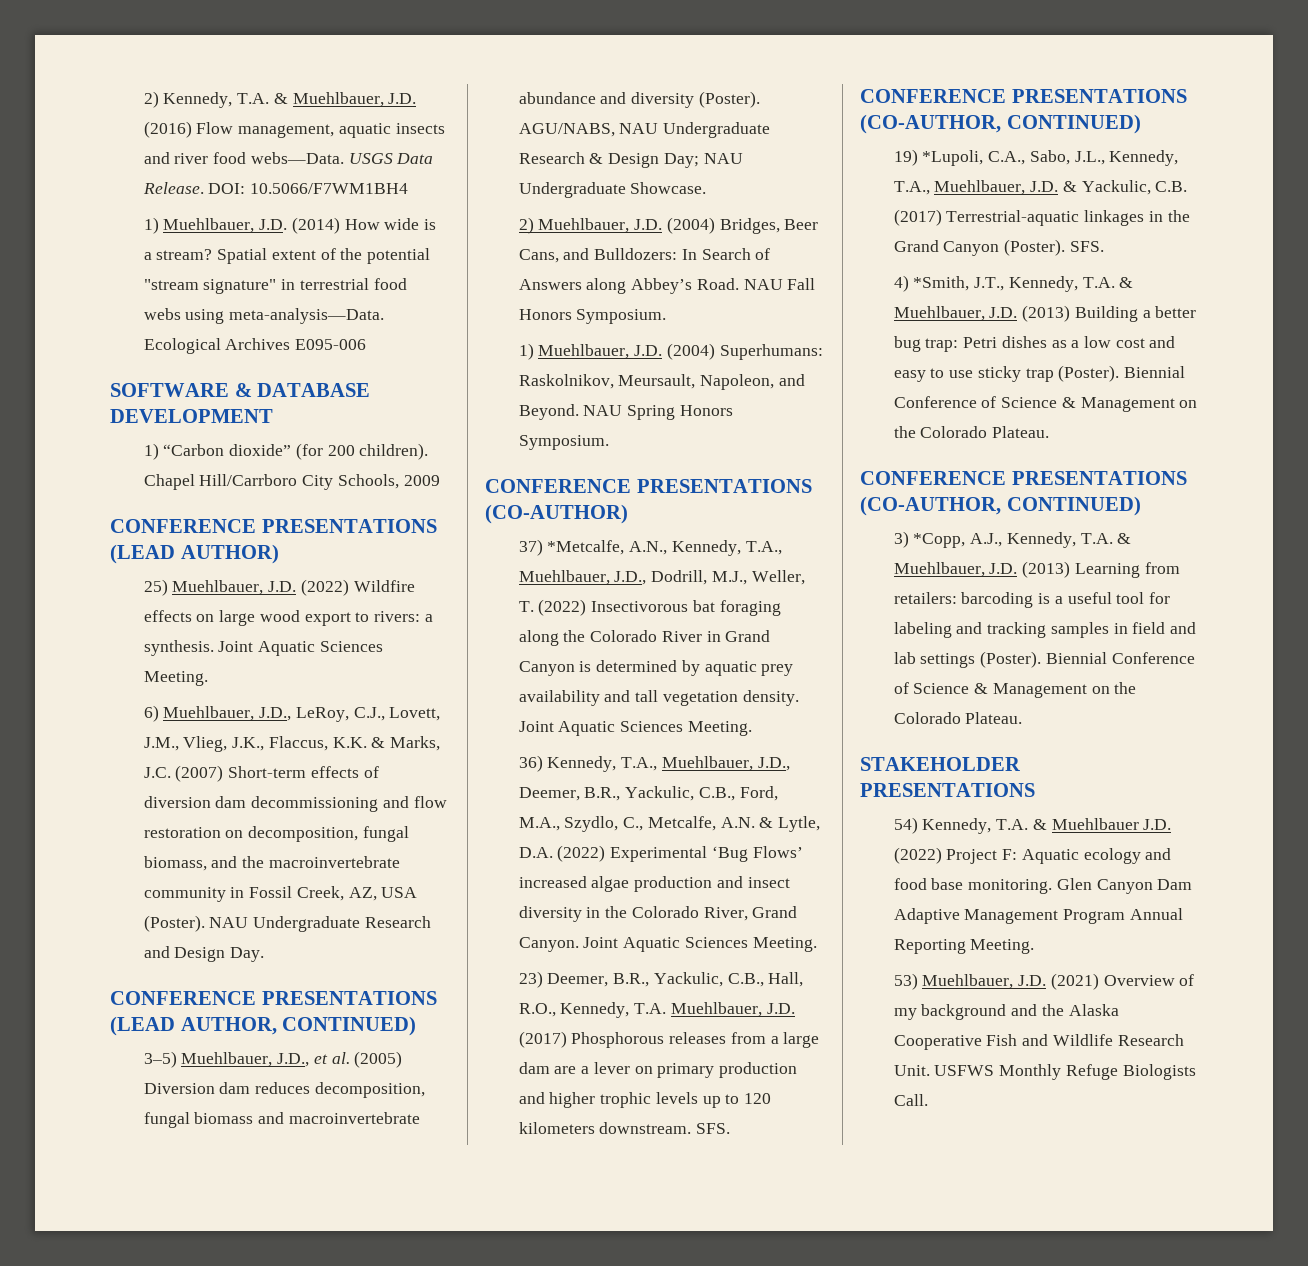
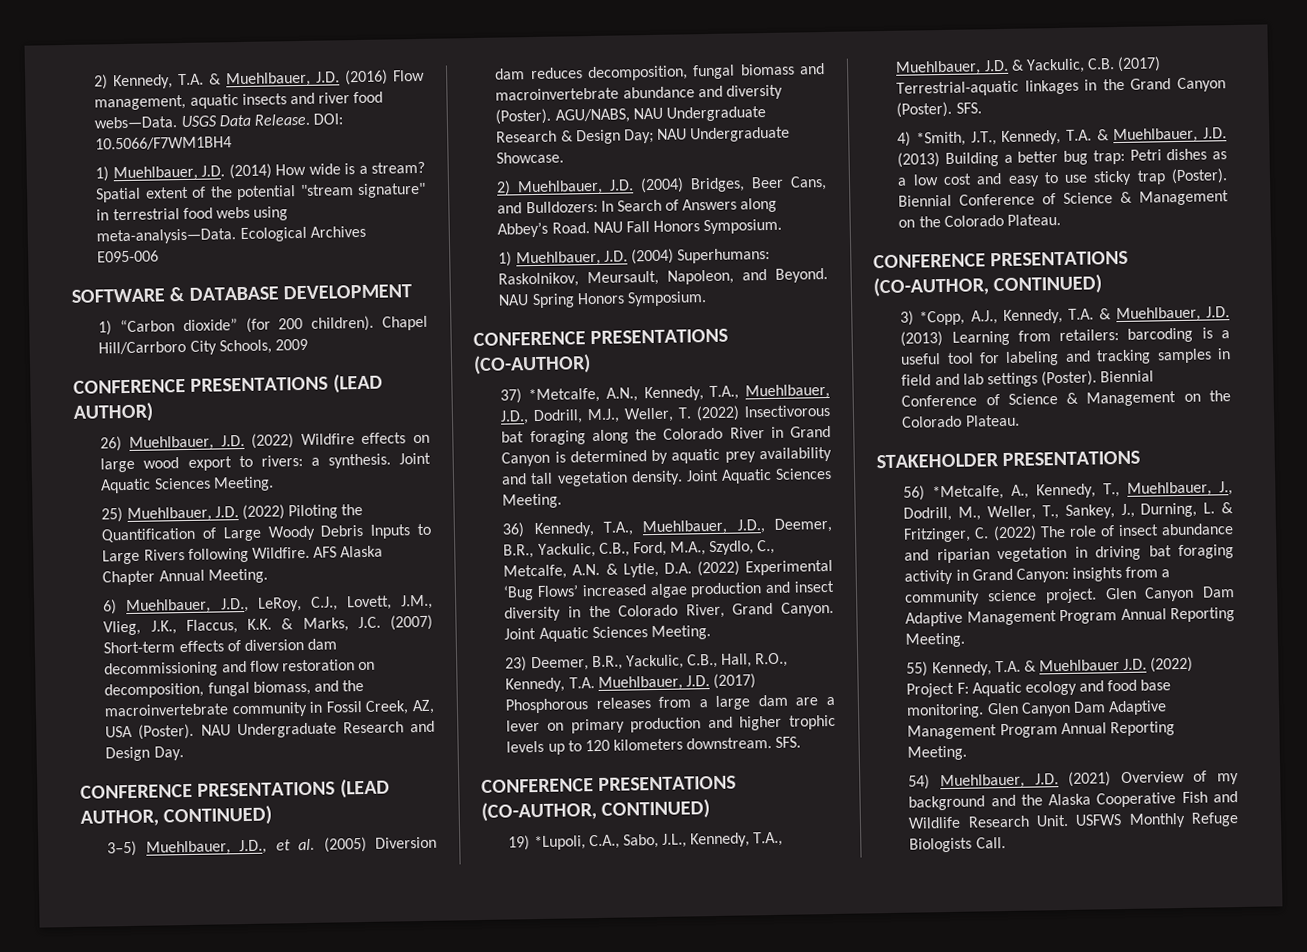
- 25) Muehlbauer, J.D. (2022) Wildfire effects on large wood export to rivers: a synthesis.
+ 26) Muehlbauer, J.D. (2022) Wildfire effects on large wood export to rivers: a synthesis.
+ 25) Muehlbauer, J.D. (2022) Piloting the Quantification of Large Woody Debris Inputs to Large Rivers following Wildfire. AFS Alaska Chapter Annual Meeting.
- 54) Kennedy, T.A. & Muehlbauer J.D. (2022) Project F: Aquatic ecology and food base monitoring.
+ 56) *Metcalfe, A., Kennedy, T., Muehlbauer, J., Dodrill, M., Weller, T., Sankey, J., Durning, L. & Fritzinger, C. (2022) The role of insect abundance and riparian vegetation in driving bat foraging activity in Grand Canyon: insights from a community science project. Glen Canyon Dam Adaptive Management Program Annual Reporting Meeting.
+ 55) Kennedy, T.A. & Muehlbauer J.D. (2022) Project F: Aquatic ecology and food base monitoring.
- 53) Muehlbauer, J.D. (2021) Overview of my background and the Alaska Cooperative Fish and Wildlife Research Unit.
+ 54) Muehlbauer, J.D. (2021) Overview of my background and the Alaska Cooperative Fish and Wildlife Research Unit.

